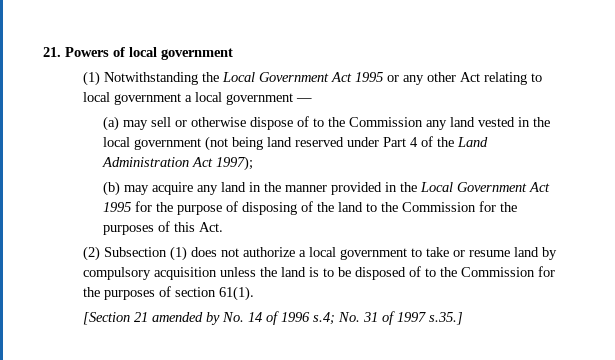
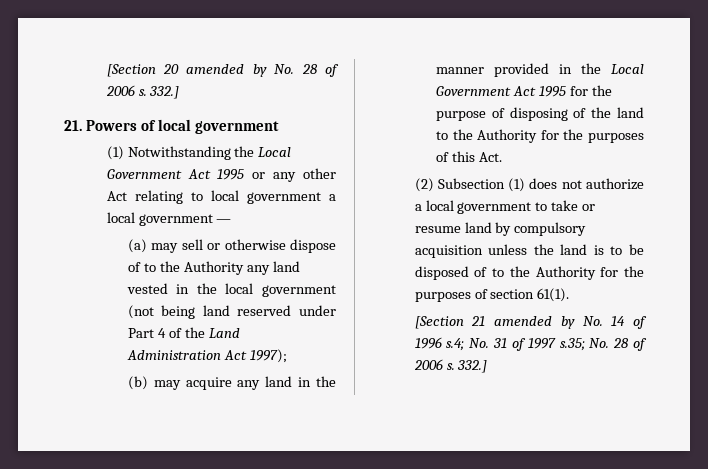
+ [Section 20 amended by No. 28 of 2006 s. 332.]
- (a) may sell or otherwise dispose of to the Commission any land vested in the local government (not being land reserved under Part 4 of the Land Administration Act 1997);
+ (a) may sell or otherwise dispose of to the Authority any land vested in the local government (not being land reserved under Part 4 of the Land Administration Act 1997);
- (b) may acquire any land in the manner provided in the Local Government Act 1995 for the purpose of disposing of the land to the Commission for the purposes of this Act.
+ (b) may acquire any land in the manner provided in the Local Government Act 1995 for the purpose of disposing of the land to the Authority for the purposes of this Act.
- (2) Subsection (1) does not authorize a local government to take or resume land by compulsory acquisition unless the land is to be disposed of to the Commission for the purposes of section 61(1).
+ (2) Subsection (1) does not authorize a local government to take or resume land by compulsory acquisition unless the land is to be disposed of to the Authority for the purposes of section 61(1).
- [Section 21 amended by No. 14 of 1996 s.4; No. 31 of 1997 s.35.]
+ [Section 21 amended by No. 14 of 1996 s.4; No. 31 of 1997 s.35; No. 28 of 2006 s. 332.]

